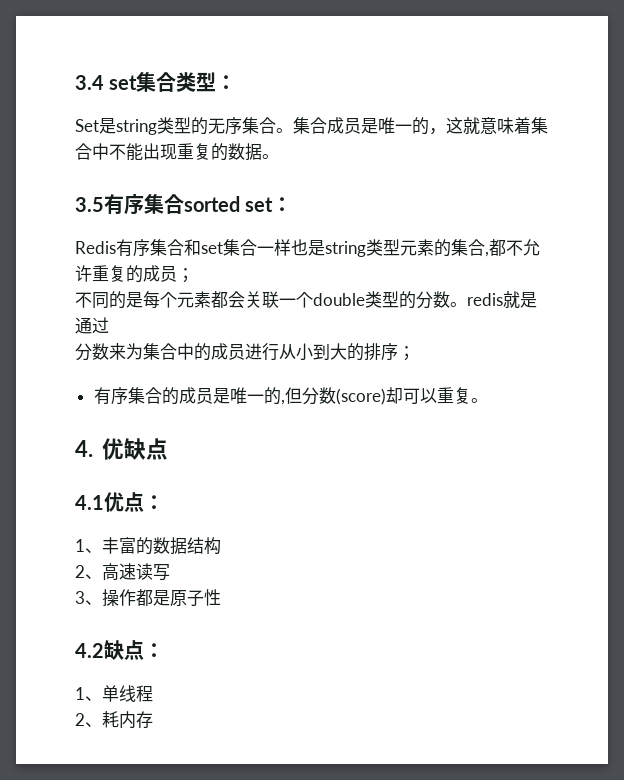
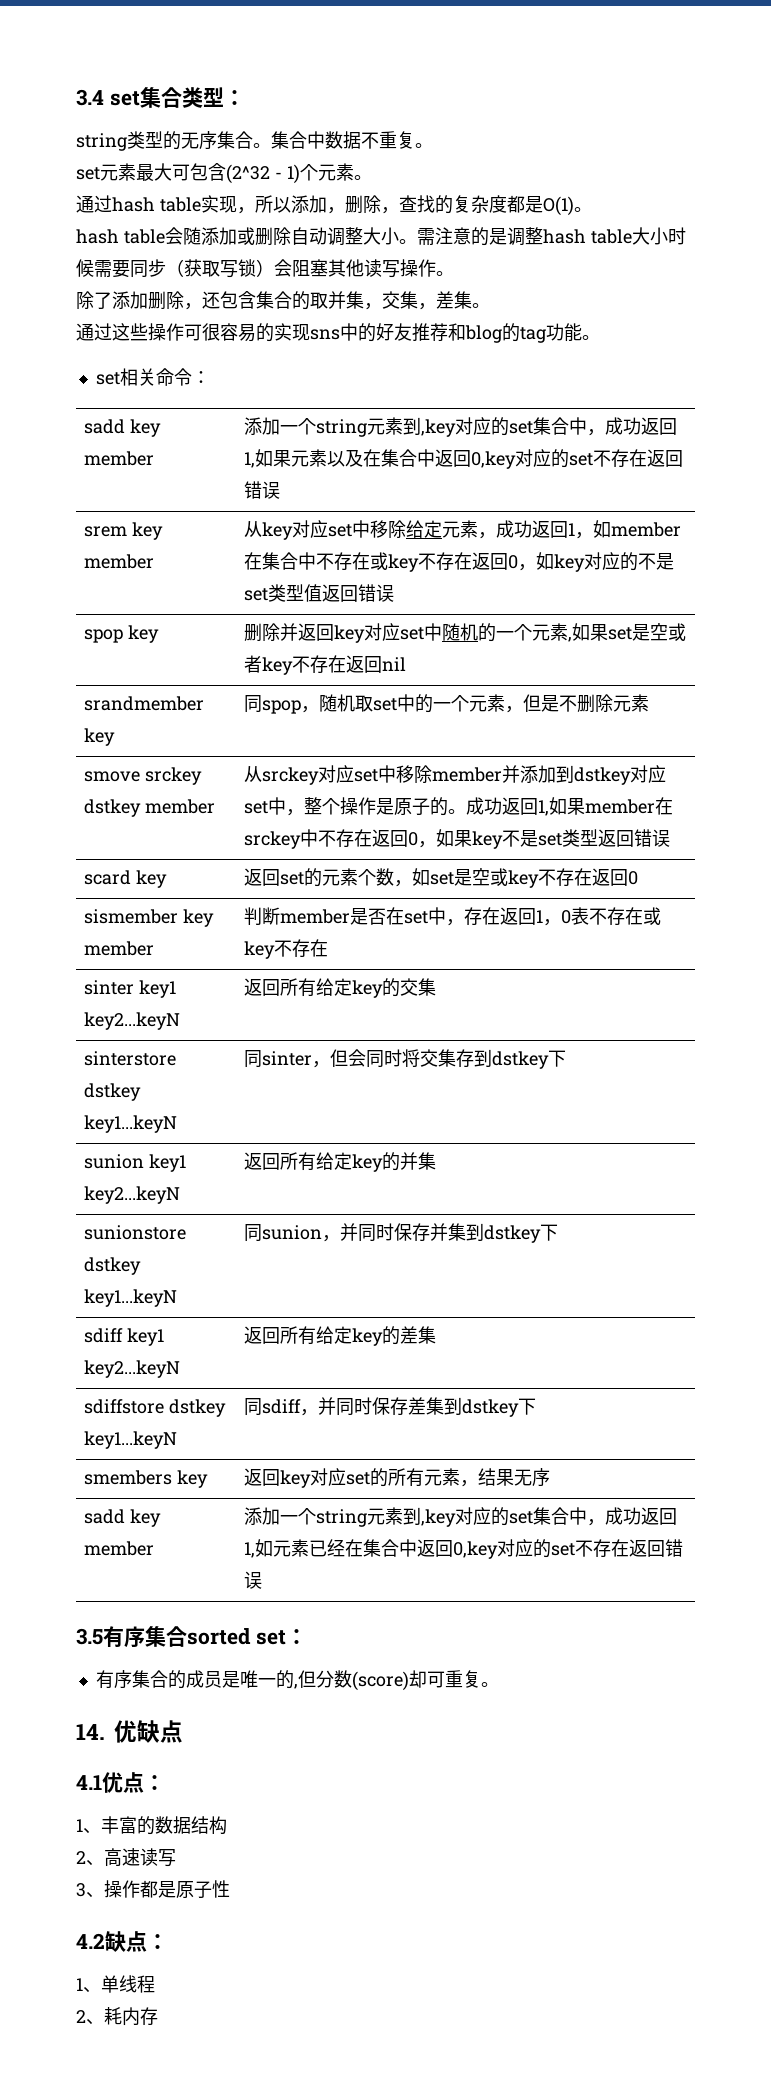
- Set是string类型的无序集合。
+ string类型的无序集合。
- 集合成员是唯一的，这就意味着集合中不能出现重复的数据。
+ 集合中数据不重复。
+ set元素最大可包含(2^32 - 1)个元素。
+ 通过hash table实现，所以添加，删除，查找的复杂度都是O(1)。
+ hash table会随添加或删除自动调整大小。需注意的是调整hash table大小时候需要同步（获取写锁）会阻塞其他读写操作。
+ 除了添加删除，还包含集合的取并集，交集，差集。
+ 通过这些操作可很容易的实现sns中的好友推荐和blog的tag功能。
+ set相关命令：
+ sadd key member | 添加一个string元素到,key对应的set集合中，成功返回1,如果元素以及在集合中返回0,key对应的set不存在返回错误
+ srem key member | 从key对应set中移除给定元素，成功返回1，如member在集合中不存在或key不存在返回0，如key对应的不是set类型值返回错误
+ spop key | 删除并返回key对应set中随机的一个元素,如果set是空或者key不存在返回nil
+ srandmember key | 同spop，随机取set中的一个元素，但是不删除元素
+ smove srckey dstkey member | 从srckey对应set中移除member并添加到dstkey对应set中，整个操作是原子的。成功返回1,如果member在srckey中不存在返回0，如果key不是set类型返回错误
+ scard key | 返回set的元素个数，如set是空或key不存在返回0
+ sismember key member | 判断member是否在set中，存在返回1，0表不存在或key不存在
+ sinter key1 key2...keyN | 返回所有给定key的交集
+ sinterstore dstkey key1...keyN | 同sinter，但会同时将交集存到dstkey下
+ sunion key1 key2...keyN | 返回所有给定key的并集
+ sunionstore dstkey key1...keyN | 同sunion，并同时保存并集到dstkey下
+ sdiff key1 key2...keyN | 返回所有给定key的差集
+ sdiffstore dstkey key1...keyN | 同sdiff，并同时保存差集到dstkey下
+ smembers key | 返回key对应set的所有元素，结果无序
+ sadd key member | 添加一个string元素到,key对应的set集合中，成功返回1,如元素已经在集合中返回0,key对应的set不存在返回错误
- Redis有序集合和set集合一样也是string类型元素的集合,都不允许重复的成员；
- 不同的是每个元素都会关联一个double类型的分数。redis就是通过
- 分数来为集合中的成员进行从小到大的排序；
- 有序集合的成员是唯一的,但分数(score)却可以重复。
- 4.优缺点
+ 有序集合的成员是唯一的,但分数(score)却可重复。
+ 14.优缺点

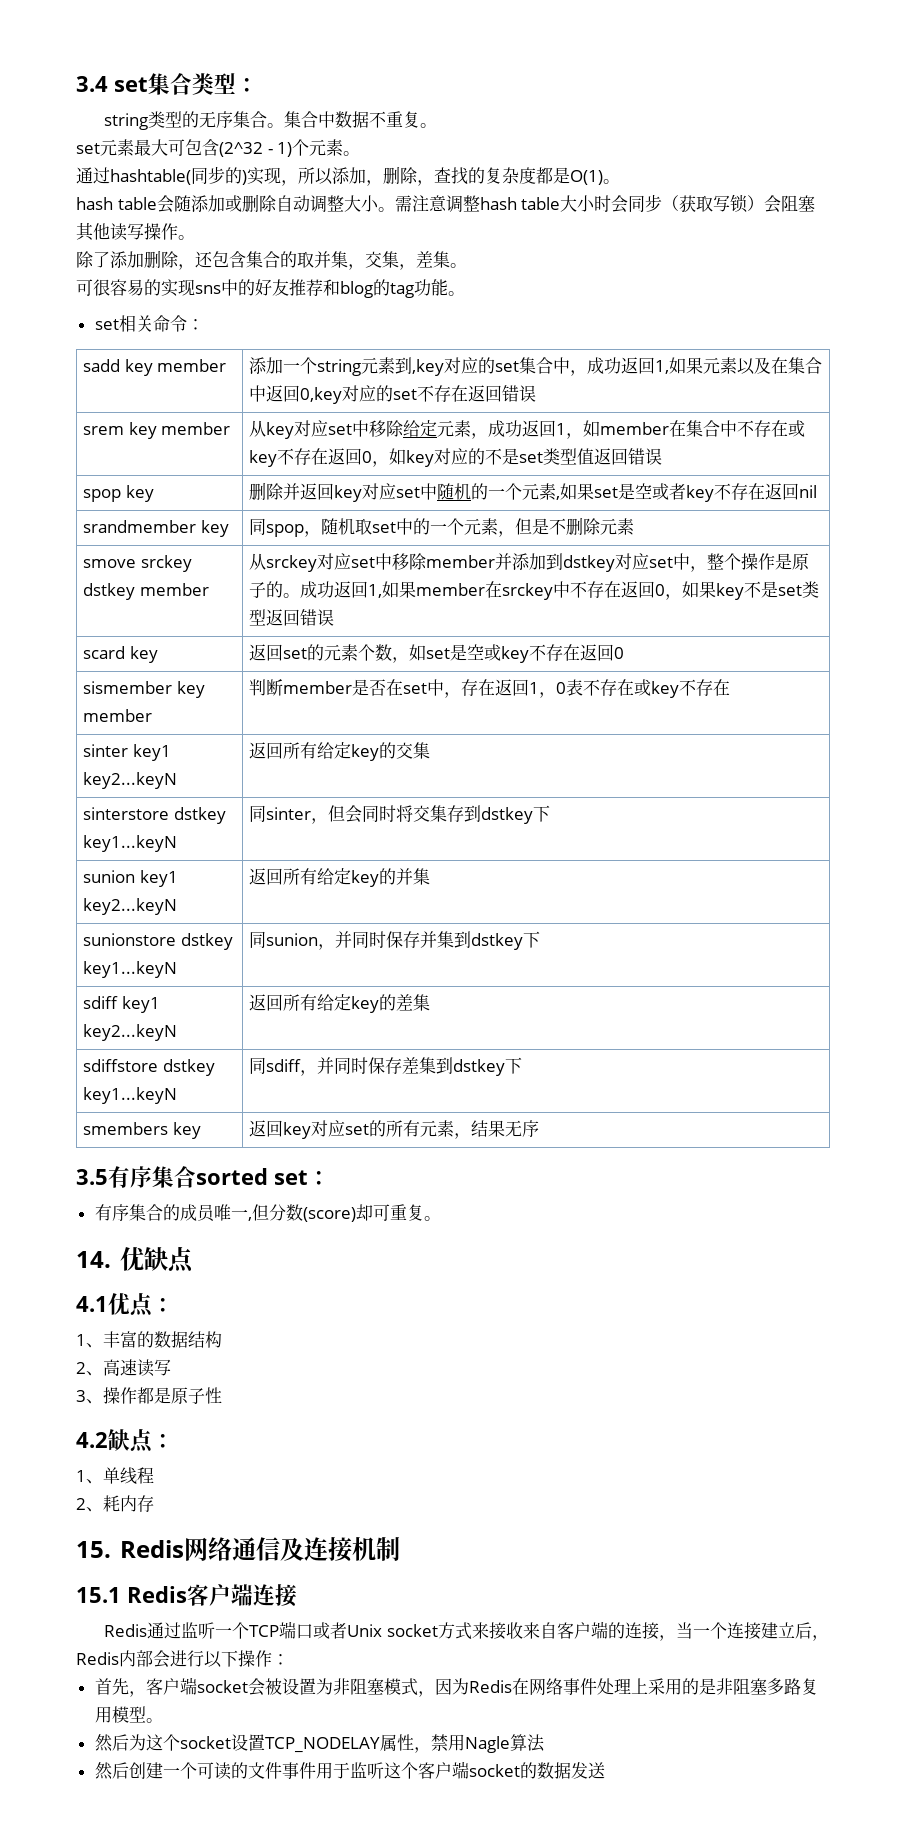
- 通过hash table实现，所以添加，删除，查找的复杂度都是O(1)。
+ 通过hashtable(同步的)实现，所以添加，删除，查找的复杂度都是O(1)。
- 需注意的是调整hash table大小时候需要同步（获取写锁）会阻塞其他读写操作。
+ 需注意调整hash table大小时会同步（获取写锁）会阻塞其他读写操作。
- 通过这些操作可很容易的实现sns中的好友推荐和blog的tag功能。
+ 可很容易的实现sns中的好友推荐和blog的tag功能。
- sadd key member | 添加一个string元素到,key对应的set集合中，成功返回1,如元素已经在集合中返回0,key对应的set不存在返回错误
- 有序集合的成员是唯一的,但分数(score)却可重复。
+ 有序集合的成员唯一,但分数(score)却可重复。
+ 15. Redis网络通信及连接机制
+ 15.1 Redis客户端连接
+ Redis通过监听一个TCP端口或者Unix socket方式来接收来自客户端的连接，当一个连接建立后，Redis内部会进行以下操作：
+ 首先，客户端socket会被设置为非阻塞模式，因为Redis在网络事件处理上采用的是非阻塞多路复用模型。
+ 然后为这个socket设置TCP_NODELAY属性，禁用Nagle算法
+ 然后创建一个可读的文件事件用于监听这个客户端socket的数据发送

